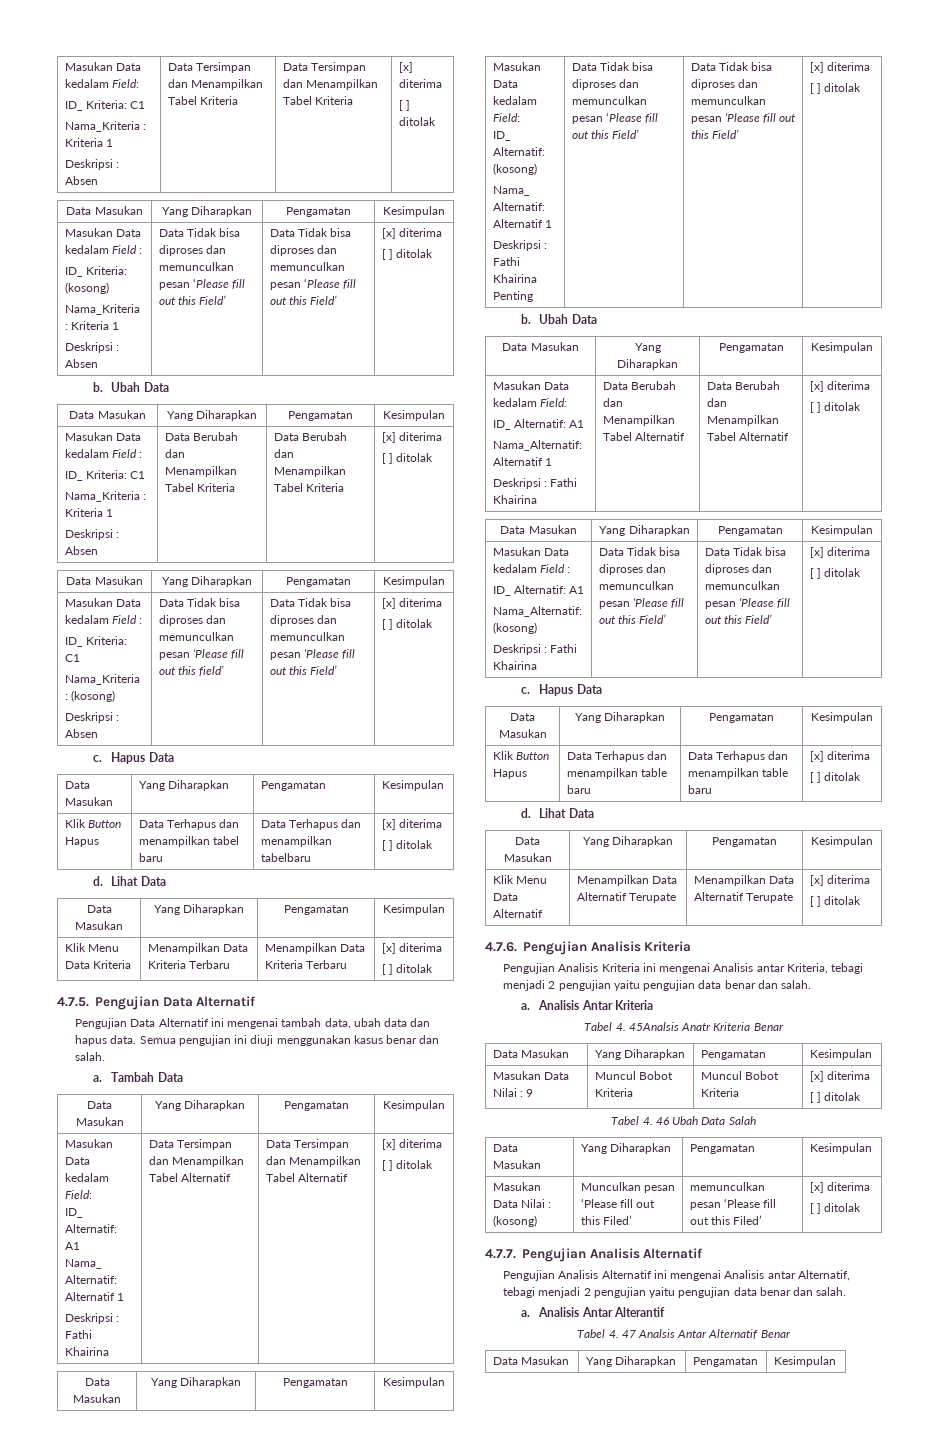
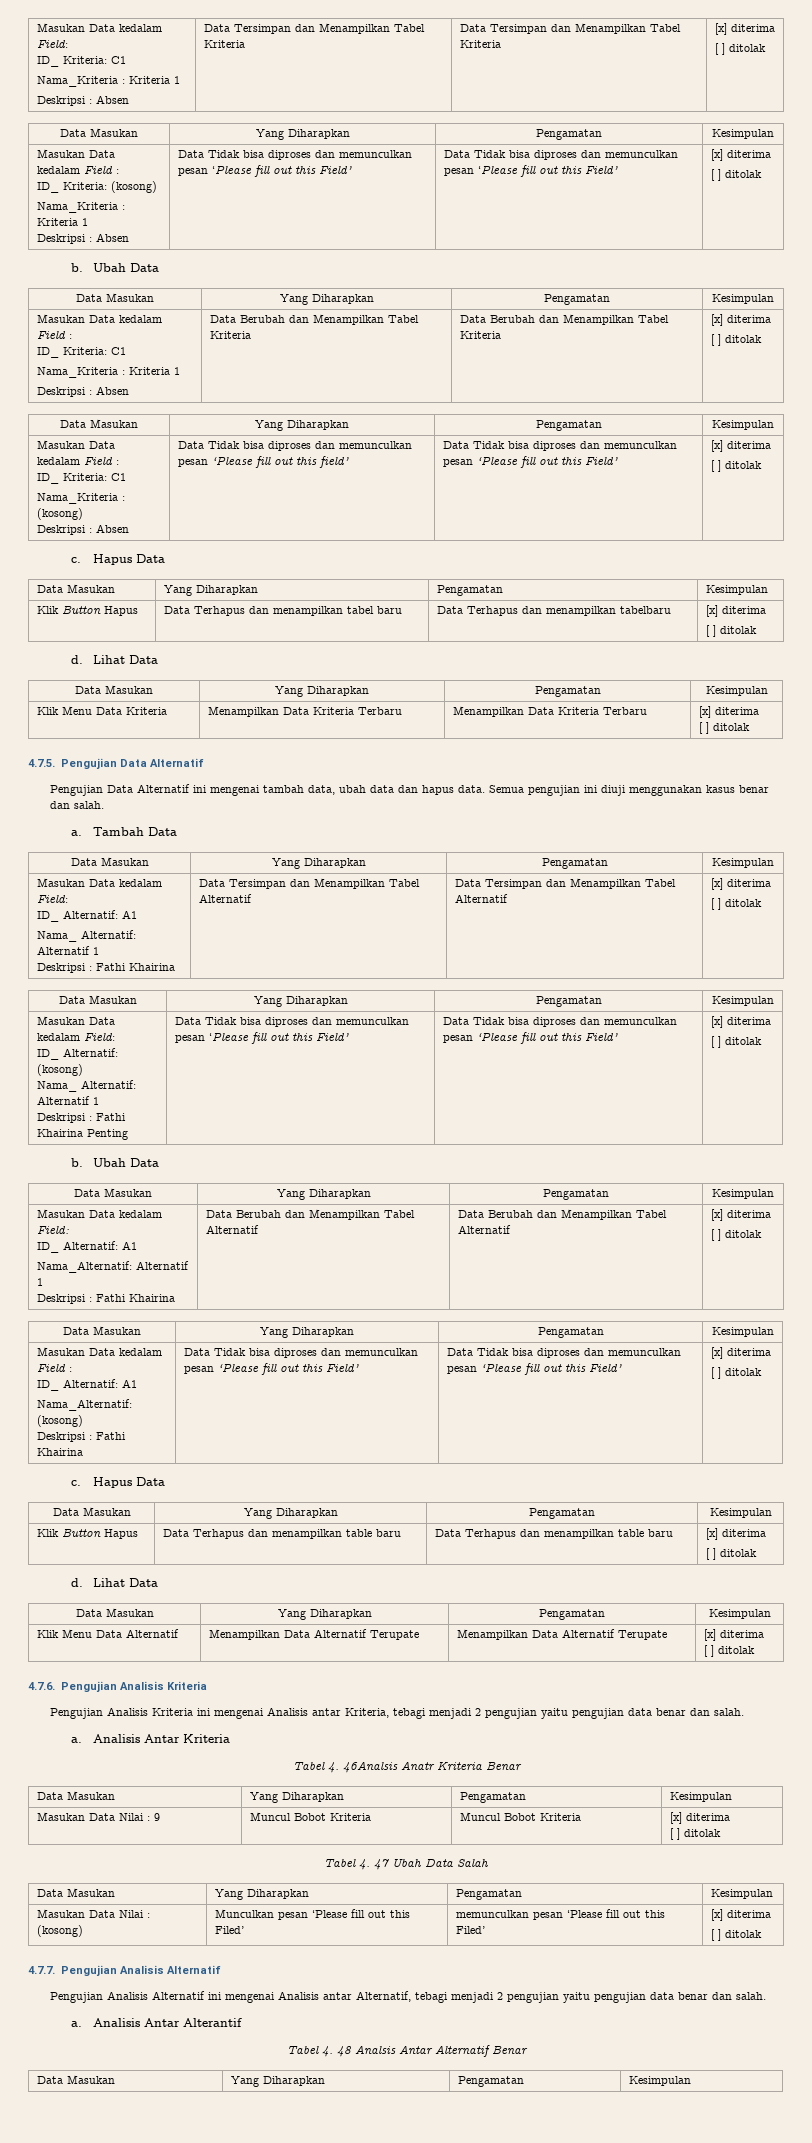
- Tabel 4. 45Analsis Anatr Kriteria Benar
+ Tabel 4. 46Analsis Anatr Kriteria Benar
- Tabel 4. 46 Ubah Data Salah
+ Tabel 4. 47 Ubah Data Salah
- Tabel 4. 47 Analsis Antar Alternatif Benar
+ Tabel 4. 48 Analsis Antar Alternatif Benar

